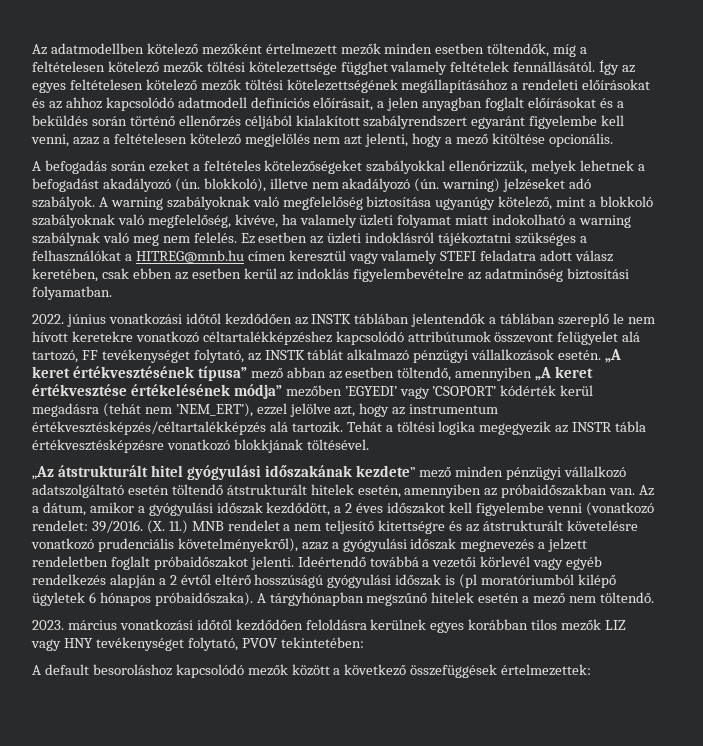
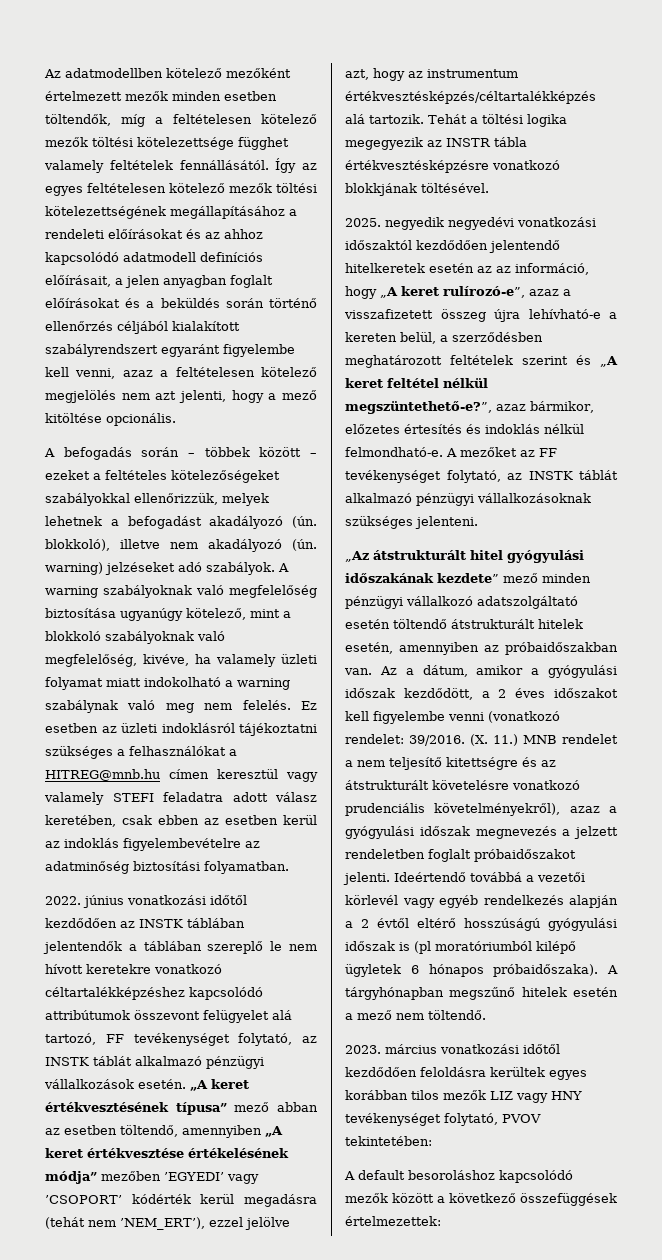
- A befogadás során ezeket a feltételes kötelezőségeket szabályokkal ellenőrizzük, melyek lehetnek a befogadást akadályozó (ún. blokkoló), illetve nem akadályozó (ún. warning) jelzéseket adó szabályok.
+ A befogadás során – többek között – ezeket a feltételes kötelezőségeket szabályokkal ellenőrizzük, melyek lehetnek a befogadást akadályozó (ún. blokkoló), illetve nem akadályozó (ún. warning) jelzéseket adó szabályok.
+ 2025. negyedik negyedévi vonatkozási időszaktól kezdődően jelentendő hitelkeretek esetén az az információ, hogy „A keret rulírozó-e”, azaz a visszafizetett összeg újra lehívható-e a kereten belül, a szerződésben meghatározott feltételek szerint és „A keret feltétel nélkül megszüntethető-e?”, azaz bármikor, előzetes értesítés és indoklás nélkül felmondható-e. A mezőket az FF tevékenységet folytató, az INSTK táblát alkalmazó pénzügyi vállalkozásoknak szükséges jelenteni.
- 2023. március vonatkozási időtől kezdődően feloldásra kerülnek egyes korábban tilos mezők LIZ vagy HNY tevékenységet folytató, PVOV tekintetében:
+ 2023. március vonatkozási időtől kezdődően feloldásra kerültek egyes korábban tilos mezők LIZ vagy HNY tevékenységet folytató, PVOV tekintetében:

